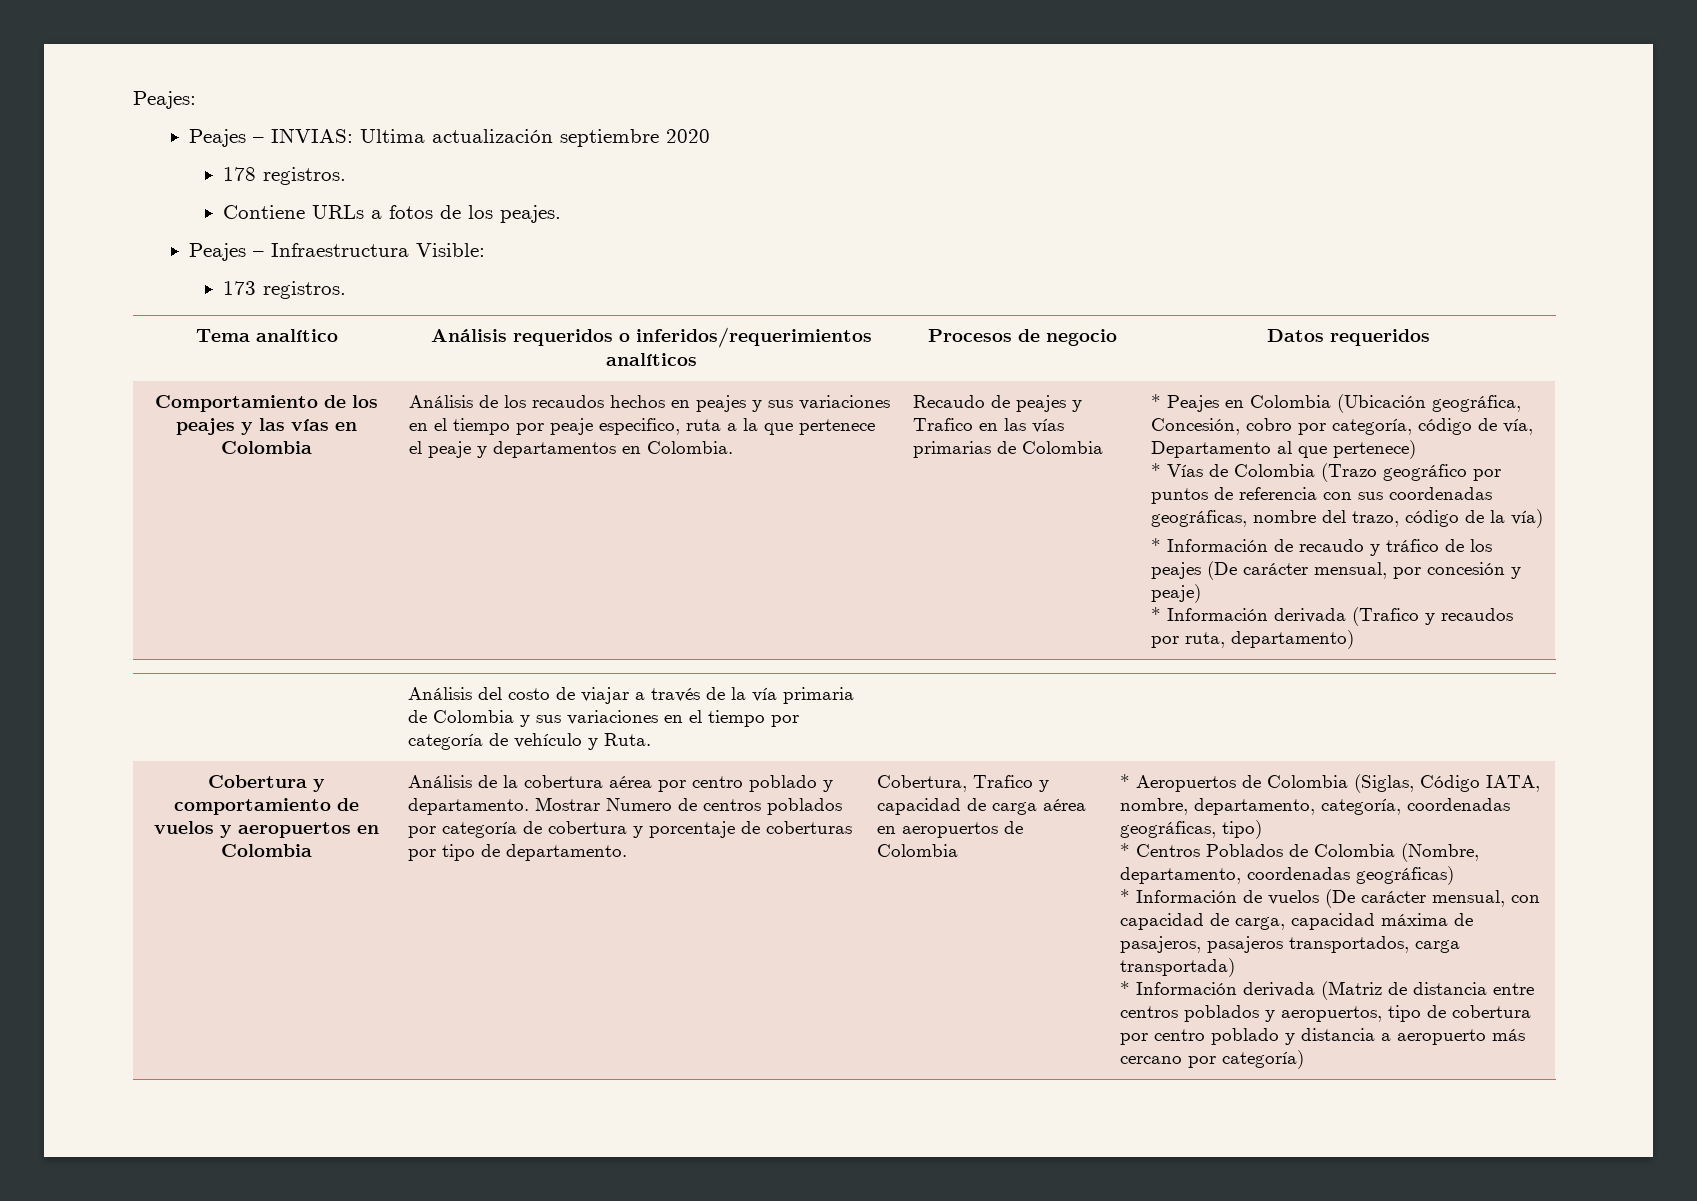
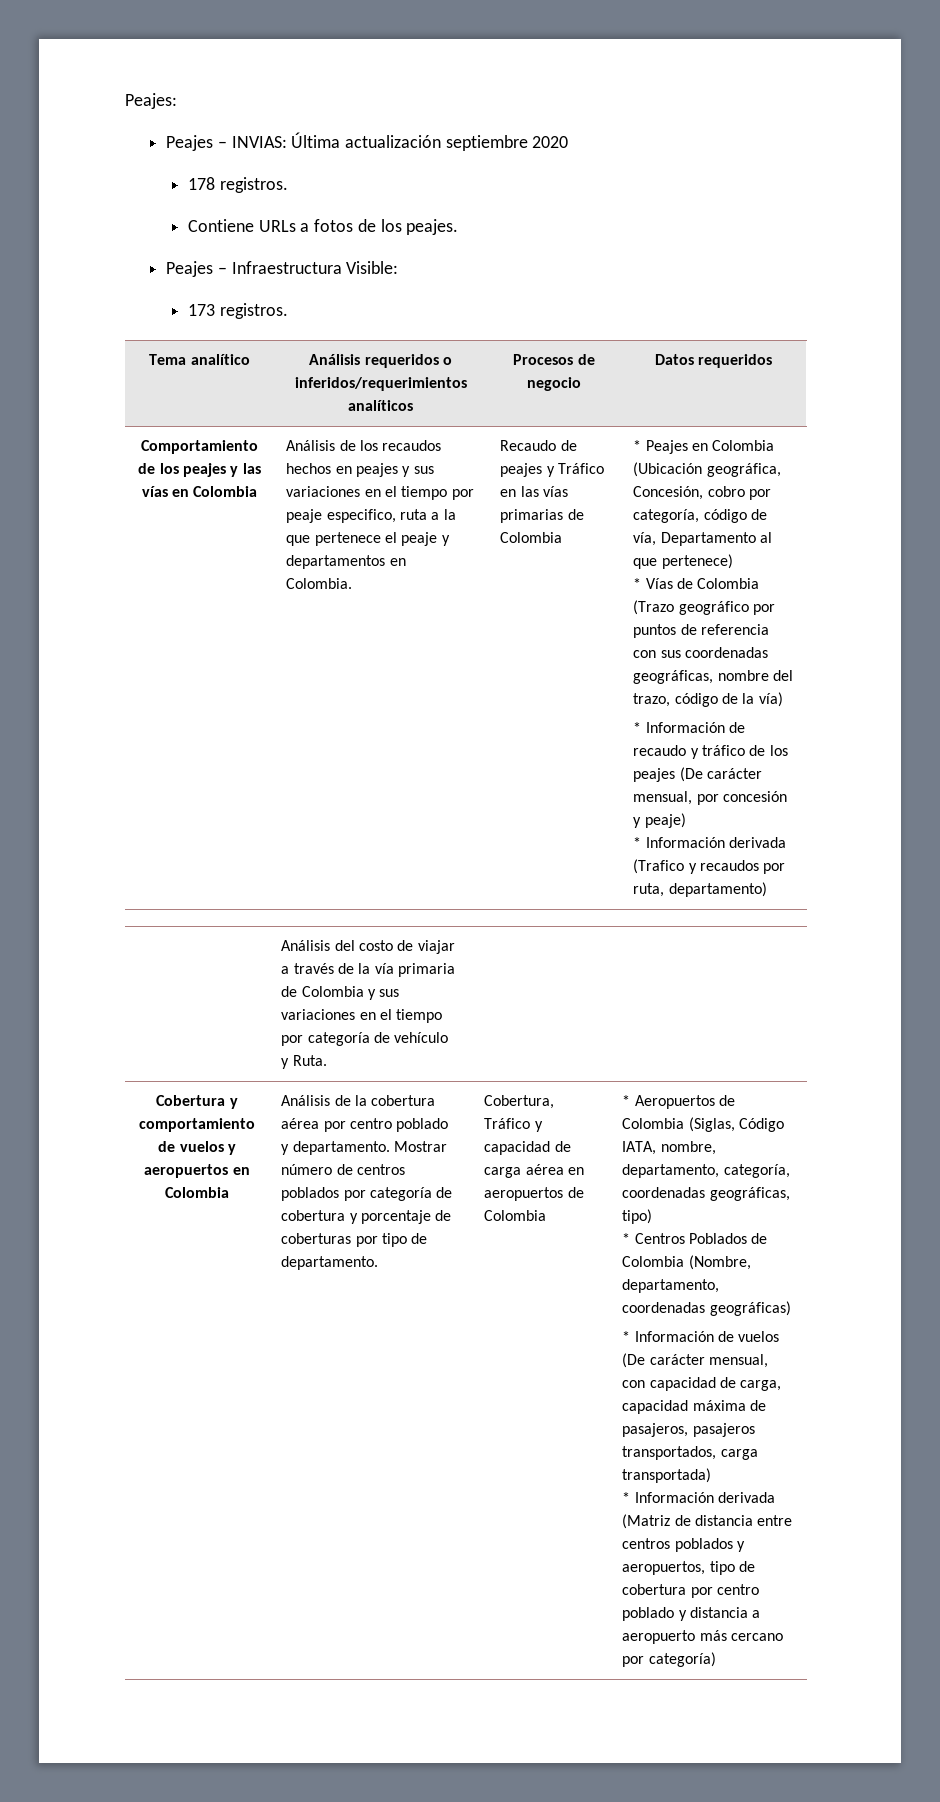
- Peajes – INVIAS: Ultima actualización septiembre 2020
+ Peajes – INVIAS: Última actualización septiembre 2020
- Recaudo de peajes y Trafico en las vías primarias de Colombia
+ Recaudo de peajes y Tráfico en las vías primarias de Colombia
- Mostrar Numero de centros poblados por categoría de cobertura y porcentaje de coberturas por tipo de departamento.
+ Mostrar número de centros poblados por categoría de cobertura y porcentaje de coberturas por tipo de departamento.
- Cobertura, Trafico y capacidad de carga aérea en aeropuertos de Colombia
+ Cobertura, Tráfico y capacidad de carga aérea en aeropuertos de Colombia

